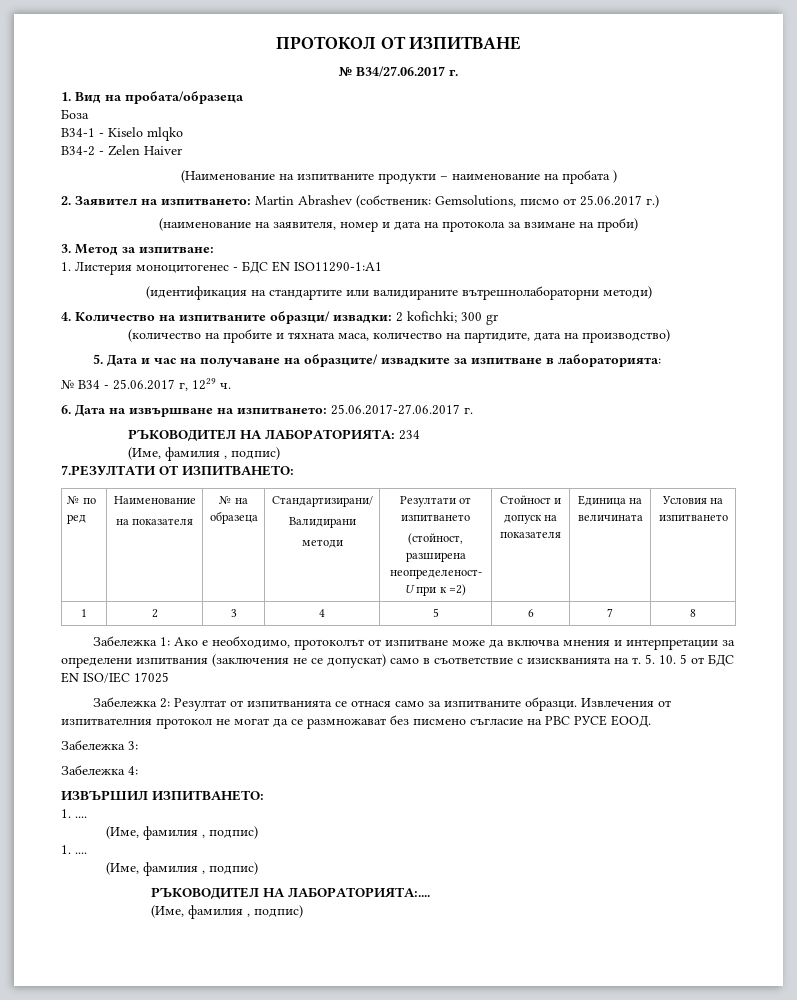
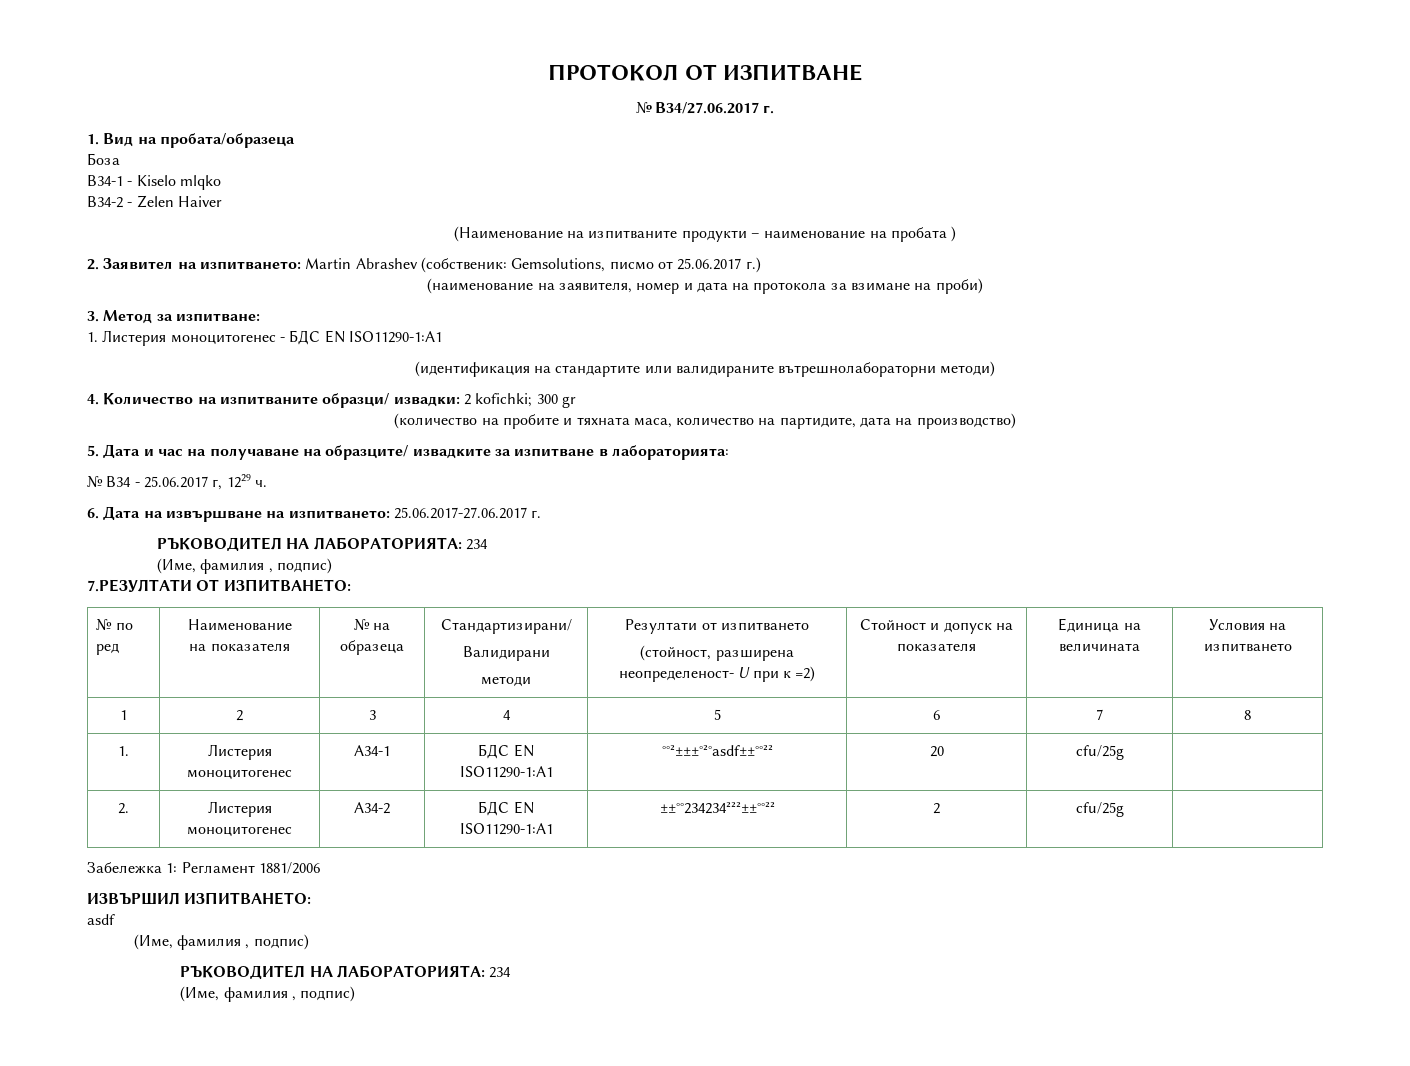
- Забележка 1: Ако е необходимо, протоколът от изпитване може да включва мнения и интерпретации за определени изпитвания (заключения не се допускат) само в съответствие с изискванията на т. 5. 10. 5 от БДС EN ISO/IEC 17025
- Забележка 2: Резултат от изпитванията се отнася само за изпитваните образци. Извлечения от изпитвателния протокол не могат да се размножават без писмено съгласие на РВС РУСЕ ЕООД.
- Забележка 3:
- Забележка 4:
+ 1. | Листерия моноцитогенес | A34-1 | БДС EN ISO11290-1:A1 | °°²±±±°²°asdf±±°°²² | 20 | cfu/25g |
+ 2. | Листерия моноцитогенес | A34-2 | БДС EN ISO11290-1:A1 | ±±°°234234²²²±±°°²² | 2 | cfu/25g |
+ Забележка 1: Регламент 1881/2006
  ИЗВЪРШИЛ ИЗПИТВАНЕТО:
- 1. ....
+ asdf
  (Име, фамилия , подпис)
- 1. ....
- (Име, фамилия , подпис)
- РЪКОВОДИТЕЛ НА ЛАБОРАТОРИЯТА:....
+ РЪКОВОДИТЕЛ НА ЛАБОРАТОРИЯТА: 234

